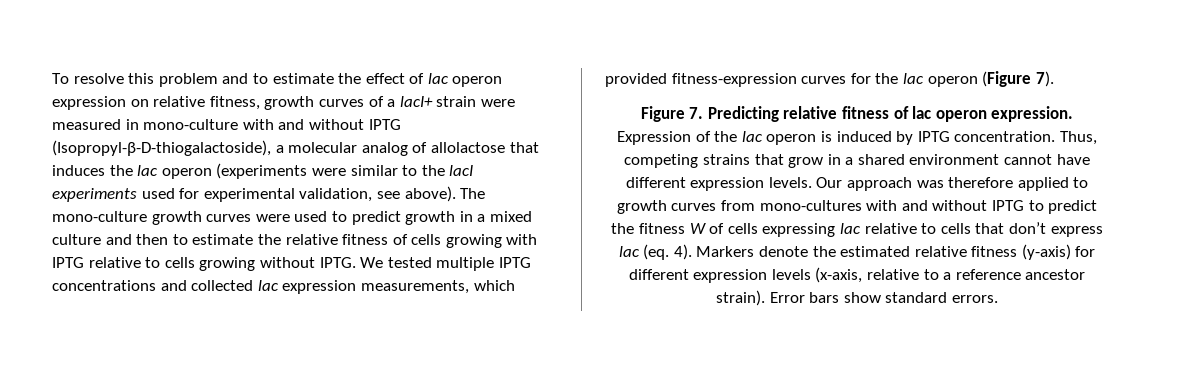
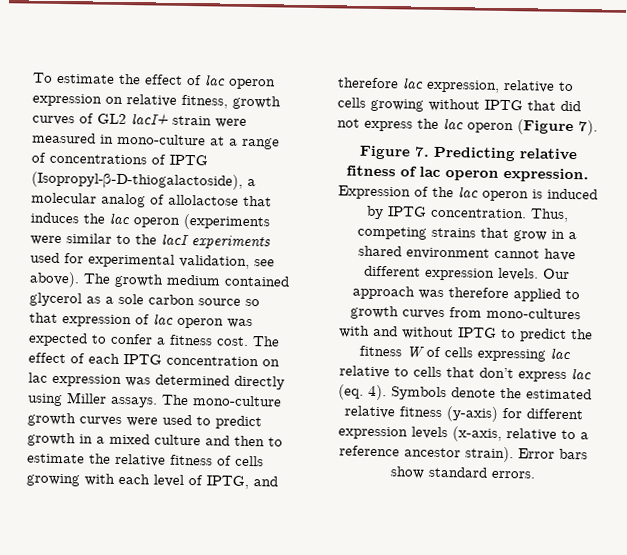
- To resolve this problem and to estimate the effect of lac operon expression on relative fitness, growth curves of a lacI+ strain were measured in mono-culture with and without IPTG (Isopropyl-β-D-thiogalactoside), a molecular analog of allolactose that induces the lac operon (experiments were similar to the lacI experiments used for experimental validation, see above).
+ To estimate the effect of lac operon expression on relative fitness, growth curves of GL2 lacI+ strain were measured in mono-culture at a range of concentrations of IPTG (Isopropyl-β-D-thiogalactoside), a molecular analog of allolactose that induces the lac operon (experiments were similar to the lacI experiments used for experimental validation, see above).
- The mono-culture growth curves were used to predict growth in a mixed culture and then to estimate the relative fitness of cells growing with IPTG relative to cells growing without IPTG. We tested multiple IPTG concentrations and collected lac expression measurements, which provided fitness-expression curves for the lac operon (Figure 7).
+ The growth medium contained glycerol as a sole carbon source so that expression of lac operon was expected to confer a fitness cost. The effect of each IPTG concentration on lac expression was determined directly using Miller assays. The mono-culture growth curves were used to predict growth in a mixed culture and then to estimate the relative fitness of cells growing with each level of IPTG, and therefore lac expression, relative to cells growing without IPTG that did not express the lac operon (Figure 7).
- Markers denote the estimated relative fitness (y-axis) for different expression levels (x-axis, relative to a reference ancestor strain).
+ Symbols denote the estimated relative fitness (y-axis) for different expression levels (x-axis, relative to a reference ancestor strain).

